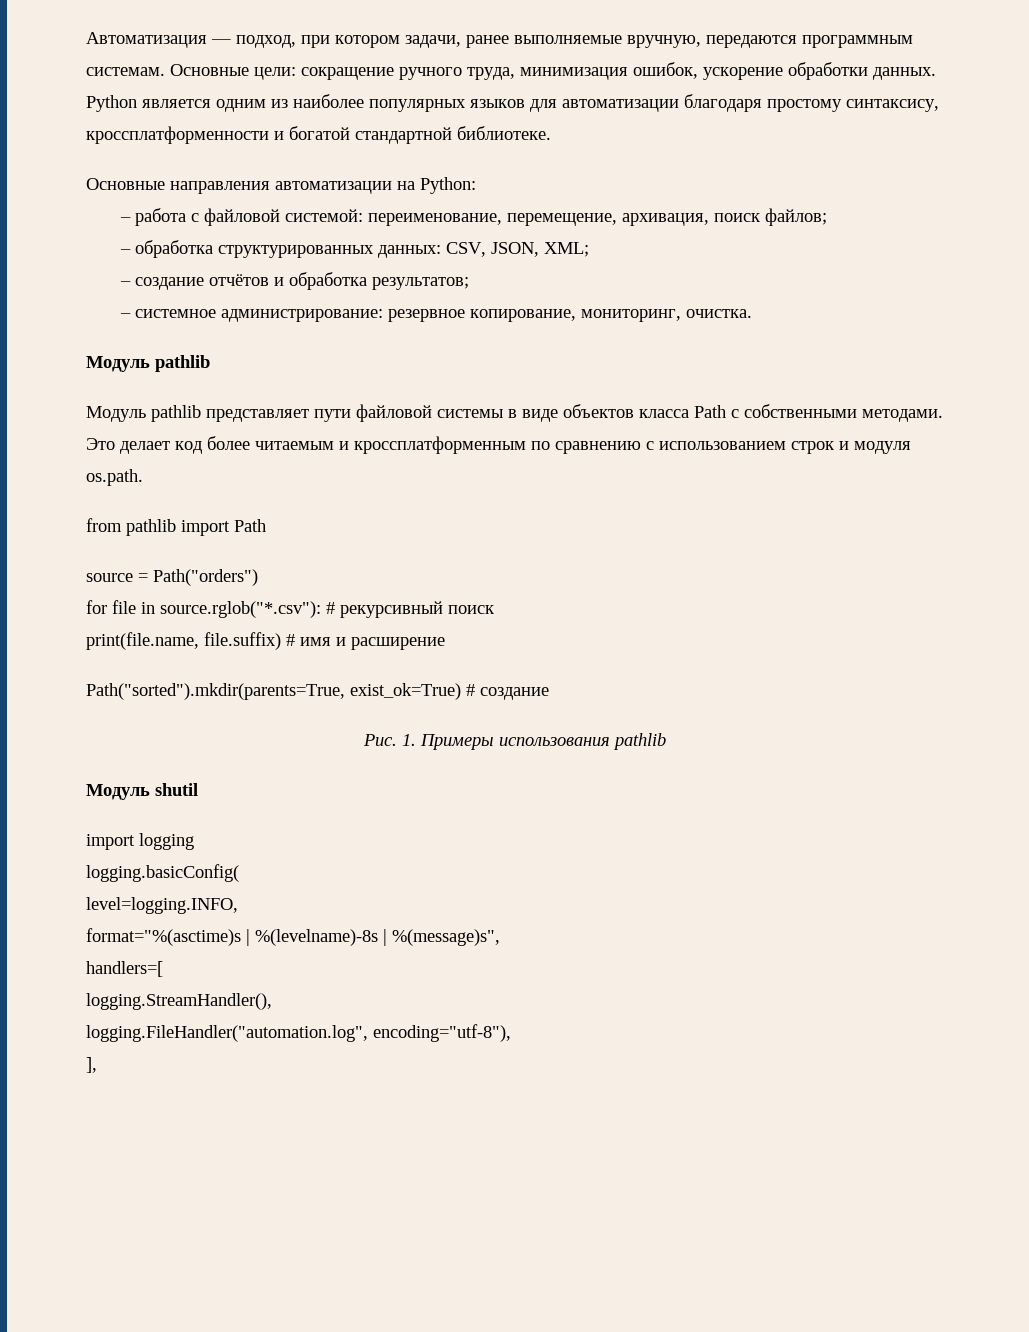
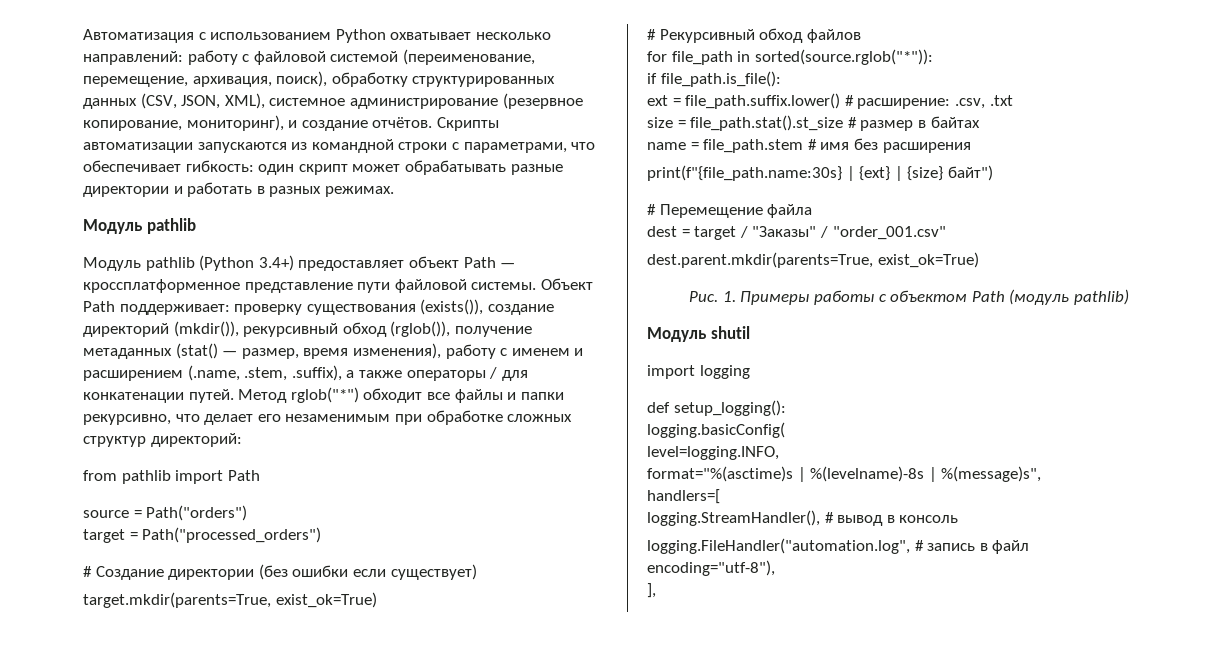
- Автоматизация — подход, при котором задачи, ранее выполняемые вручную, передаются программным системам. Основные цели: сокращение ручного труда, минимизация ошибок, ускорение обработки данных. Python является одним из наиболее популярных языков для автоматизации благодаря простому синтаксису, кроссплатформенности и богатой стандартной библиотеке.
- Основные направления автоматизации на Python:
- – работа с файловой системой: переименование, перемещение, архивация, поиск файлов;
- – обработка структурированных данных: CSV, JSON, XML;
- – создание отчётов и обработка результатов;
- – системное администрирование: резервное копирование, мониторинг, очистка.
+ Автоматизация с использованием Python охватывает несколько направлений: работу с файловой системой (переименование, перемещение, архивация, поиск), обработку структурированных данных (CSV, JSON, XML), системное администрирование (резервное копирование, мониторинг), и создание отчётов. Скрипты автоматизации запускаются из командной строки с параметрами, что обеспечивает гибкость: один скрипт может обрабатывать разные директории и работать в разных режимах.
  Модуль pathlib
- Модуль pathlib представляет пути файловой системы в виде объектов класса Path с собственными методами. Это делает код более читаемым и кроссплатформенным по сравнению с использованием строк и модуля os.path.
+ Модуль pathlib (Python 3.4+) предоставляет объект Path — кроссплатформенное представление пути файловой системы. Объект Path поддерживает: проверку существования (exists()), создание директорий (mkdir()), рекурсивный обход (rglob()), получение метаданных (stat() — размер, время изменения), работу с именем и расширением (.name, .stem, .suffix), а также операторы / для конкатенации путей. Метод rglob("*") обходит все файлы и папки рекурсивно, что делает его незаменимым при обработке сложных структур директорий:
- for file in source.rglob("*.csv"): # рекурсивный поиск
- print(file.name, file.suffix) # имя и расширение
- Path("sorted").mkdir(parents=True, exist_ok=True) # создание
+ target = Path("processed_orders")
+ # Создание директории (без ошибки если существует)
+ target.mkdir(parents=True, exist_ok=True)
+ # Рекурсивный обход файлов
+ for file_path in sorted(source.rglob("*")):
+ if file_path.is_file():
+ ext = file_path.suffix.lower() # расширение: .csv, .txt
+ size = file_path.stat().st_size # размер в байтах
+ name = file_path.stem # имя без расширения
+ print(f"{file_path.name:30s} | {ext} | {size} байт")
+ # Перемещение файла
+ dest = target / "Заказы" / "order_001.csv"
+ dest.parent.mkdir(parents=True, exist_ok=True)
- Рис. 1. Примеры использования pathlib
+ Рис. 1. Примеры работы с объектом Path (модуль pathlib)
+ def setup_logging():
- logging.StreamHandler(),
- logging.FileHandler("automation.log", encoding="utf-8"),
+ logging.StreamHandler(), # вывод в консоль
+ logging.FileHandler("automation.log", # запись в файл
+ encoding="utf-8"),

